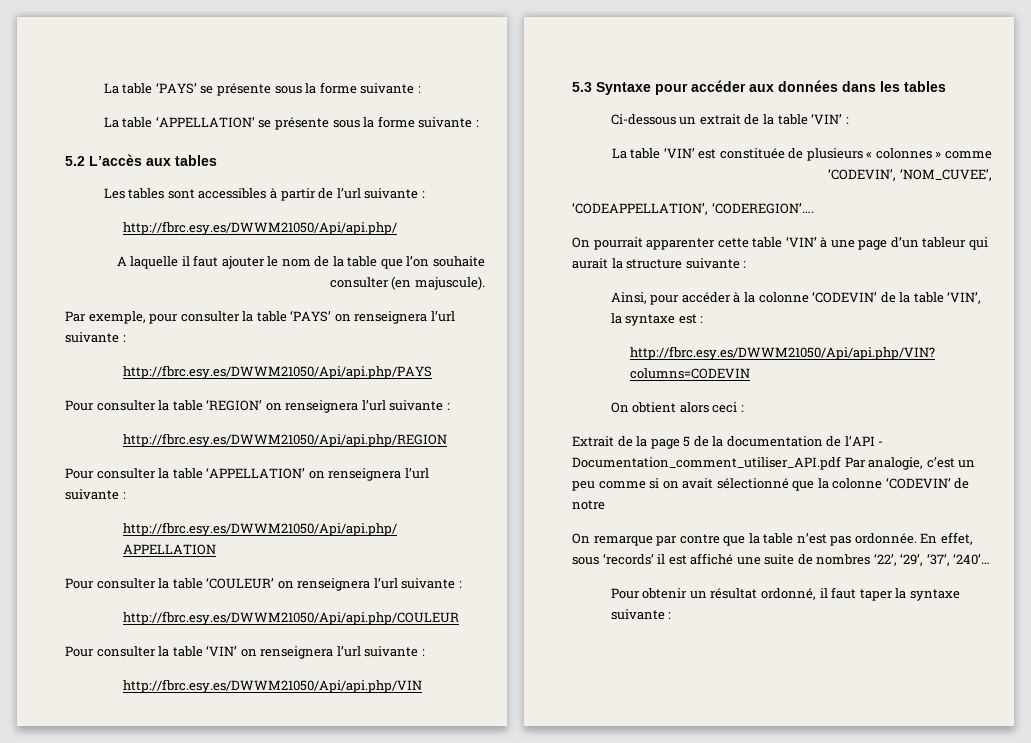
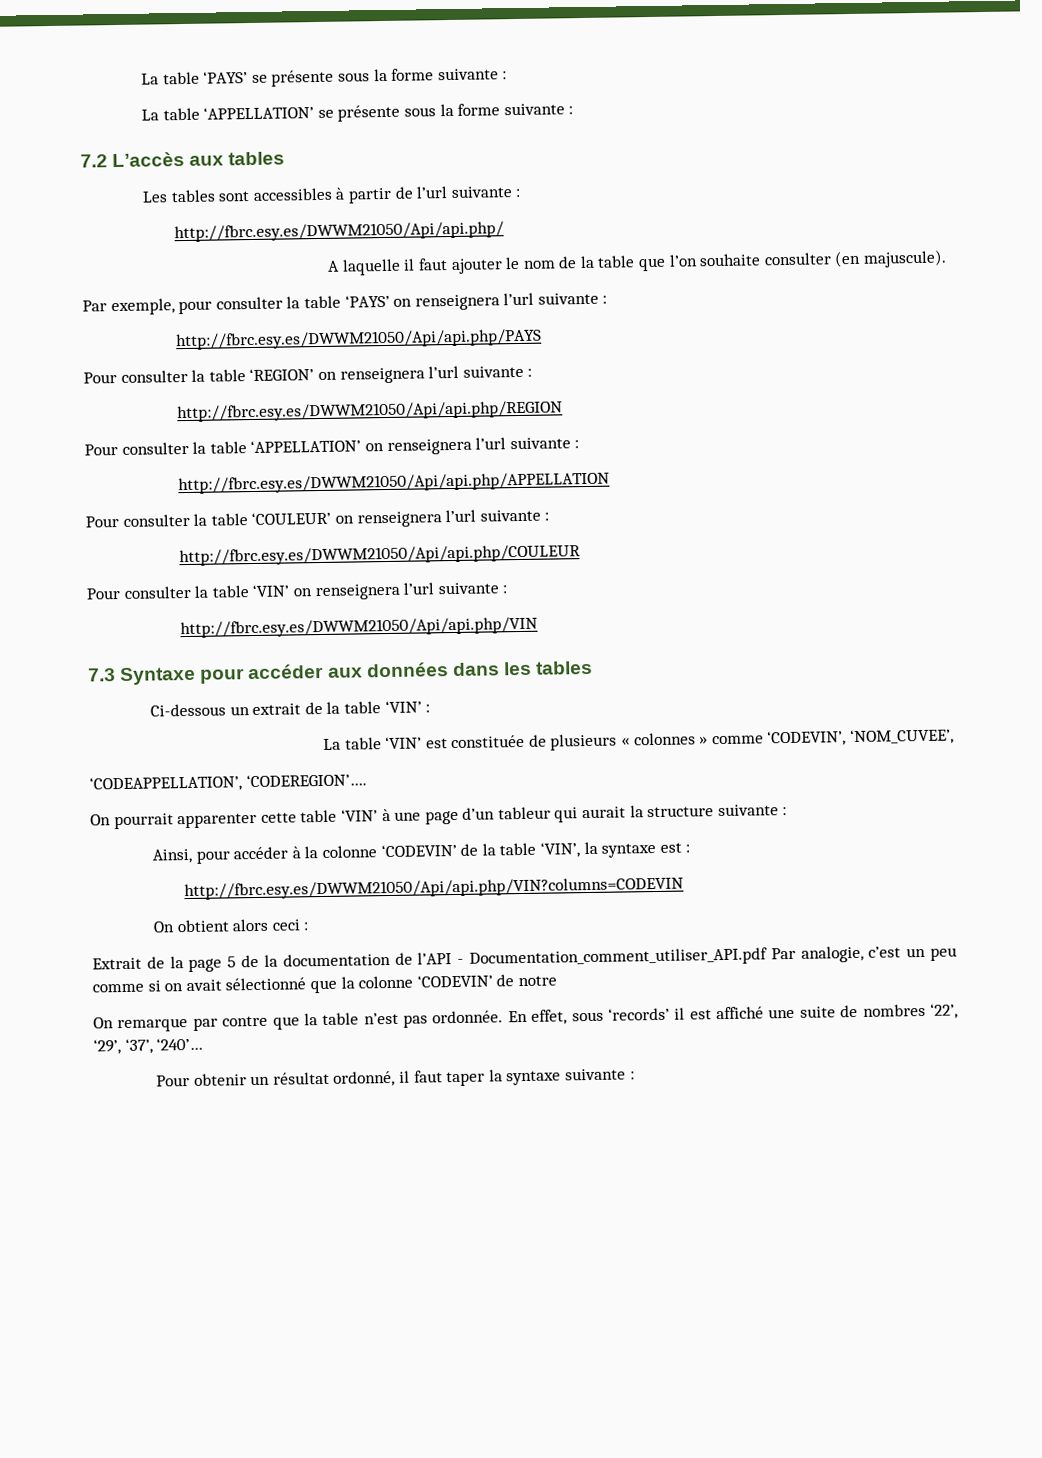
- 5.2 L’accès aux tables
+ 7.2 L’accès aux tables
- 5.3 Syntaxe pour accéder aux données dans les tables
+ 7.3 Syntaxe pour accéder aux données dans les tables

